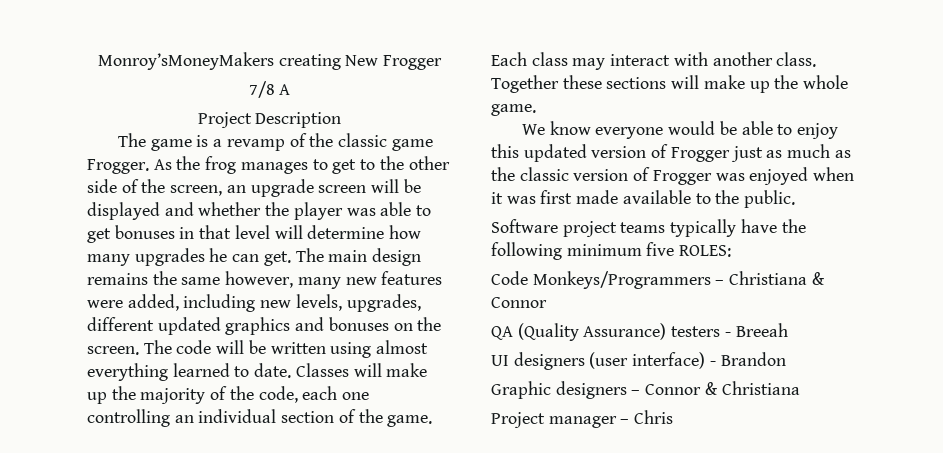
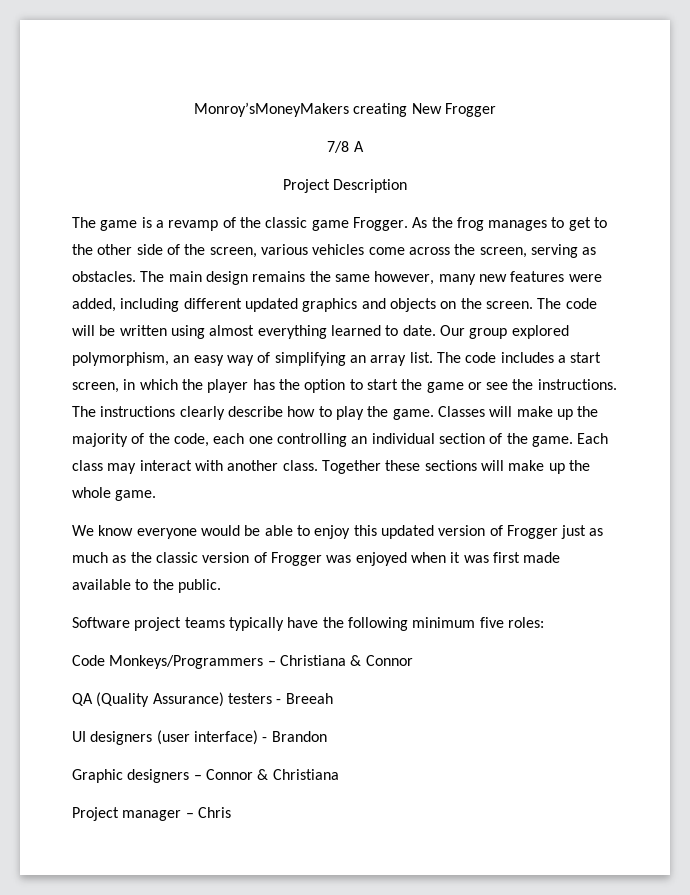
- As the frog manages to get to the other side of the screen, an upgrade screen will be displayed and whether the player was able to get bonuses in that level will determine how many upgrades he can get.
+ As the frog manages to get to the other side of the screen, various vehicles come across the screen, serving as obstacles.
- The main design remains the same however, many new features were added, including new levels, upgrades, different updated graphics and bonuses on the screen.
+ The main design remains the same however, many new features were added, including different updated graphics and objects on the screen.
+ Our group explored polymorphism, an easy way of simplifying an array list. The code includes a start screen, in which the player has the option to start the game or see the instructions. The instructions clearly describe how to play the game.
- Software project teams typically have the following minimum five ROLES:
+ Software project teams typically have the following minimum five roles:

